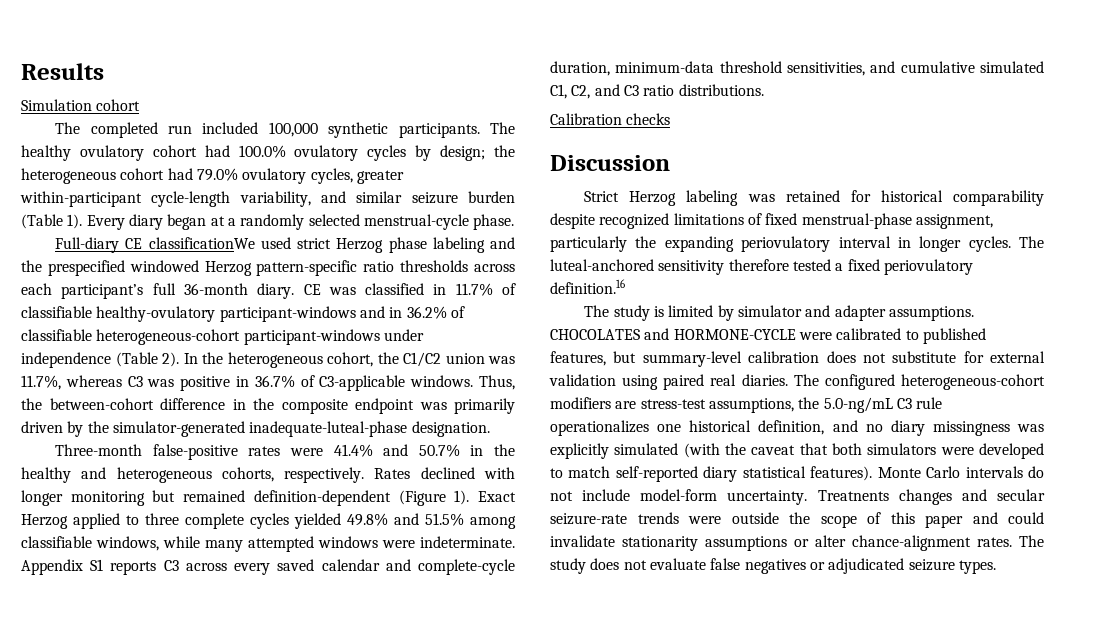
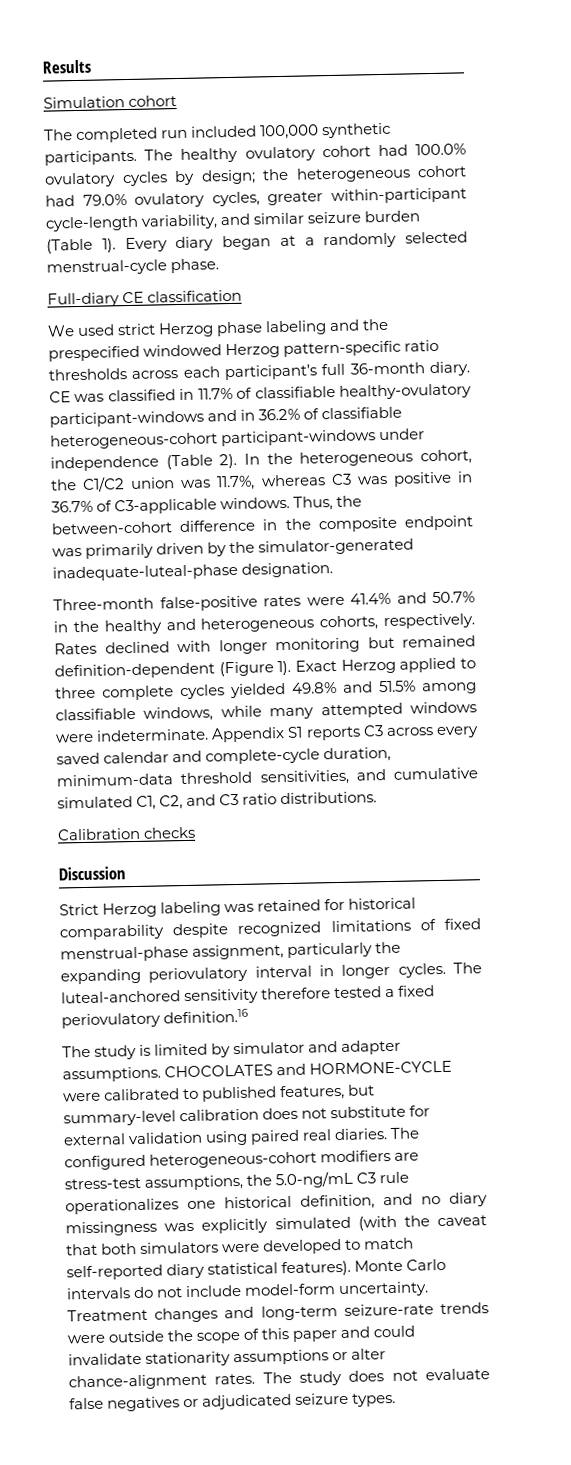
- Full-diary CE classificationWe used strict Herzog phase labeling and the prespecified windowed Herzog pattern-specific ratio thresholds across each participant’s full 36-month diary.
+ Full-diary CE classification
+ We used strict Herzog phase labeling and the prespecified windowed Herzog pattern-specific ratio thresholds across each participant’s full 36-month diary.
- Treatnents changes and secular seizure-rate trends were outside the scope of this paper and could invalidate stationarity assumptions or alter chance-alignment rates.
+ Treatment changes and long-term seizure-rate trends were outside the scope of this paper and could invalidate stationarity assumptions or alter chance-alignment rates.

